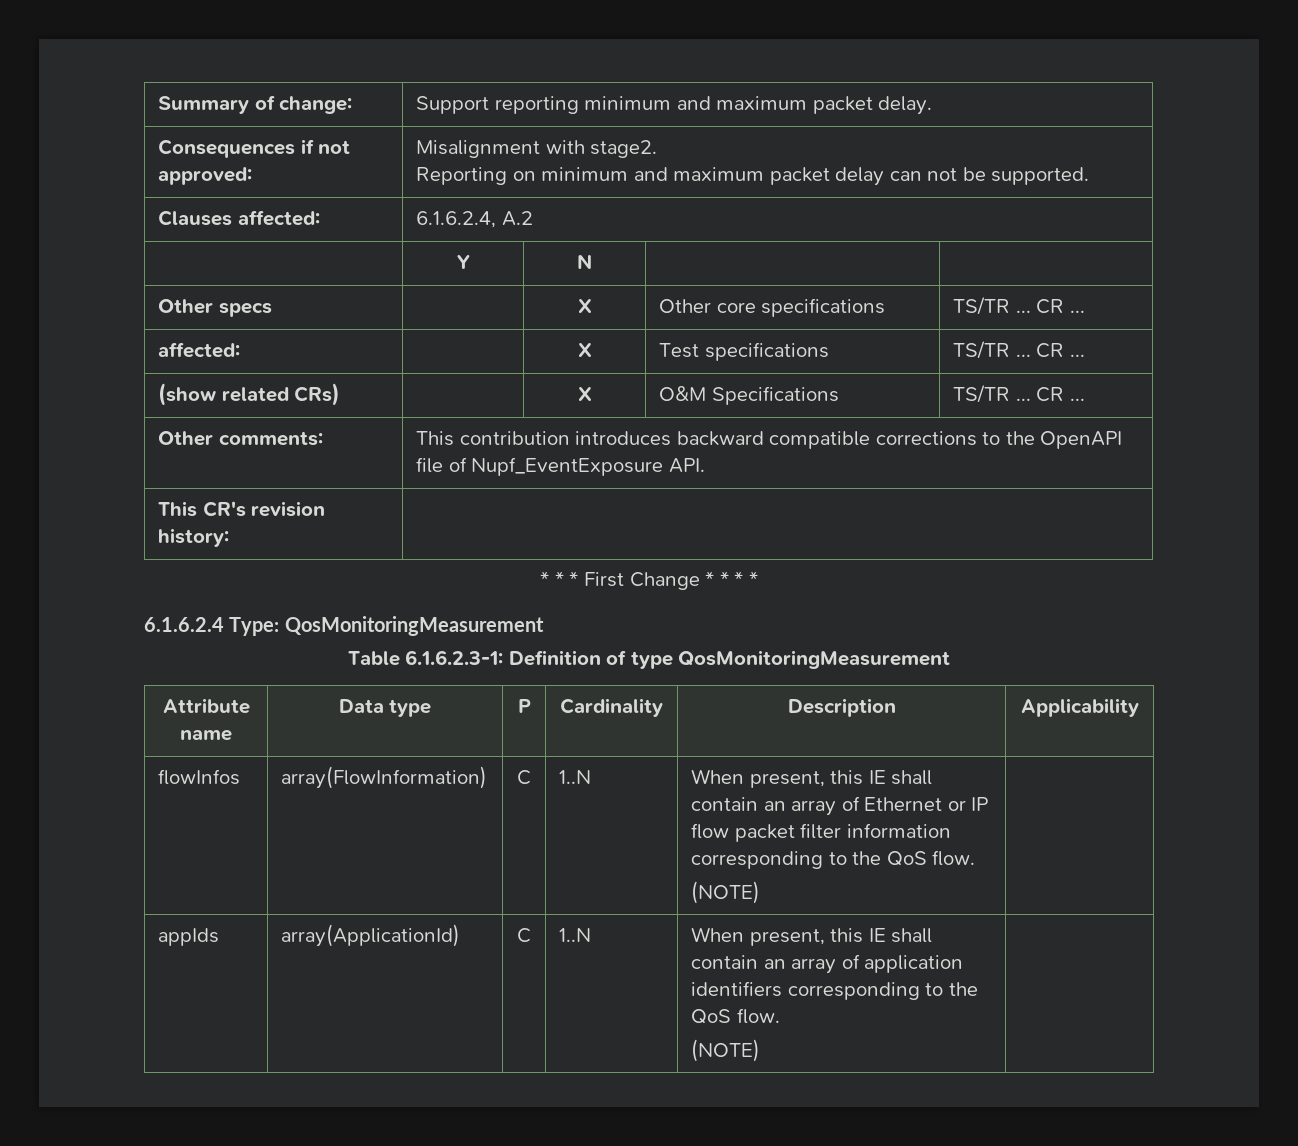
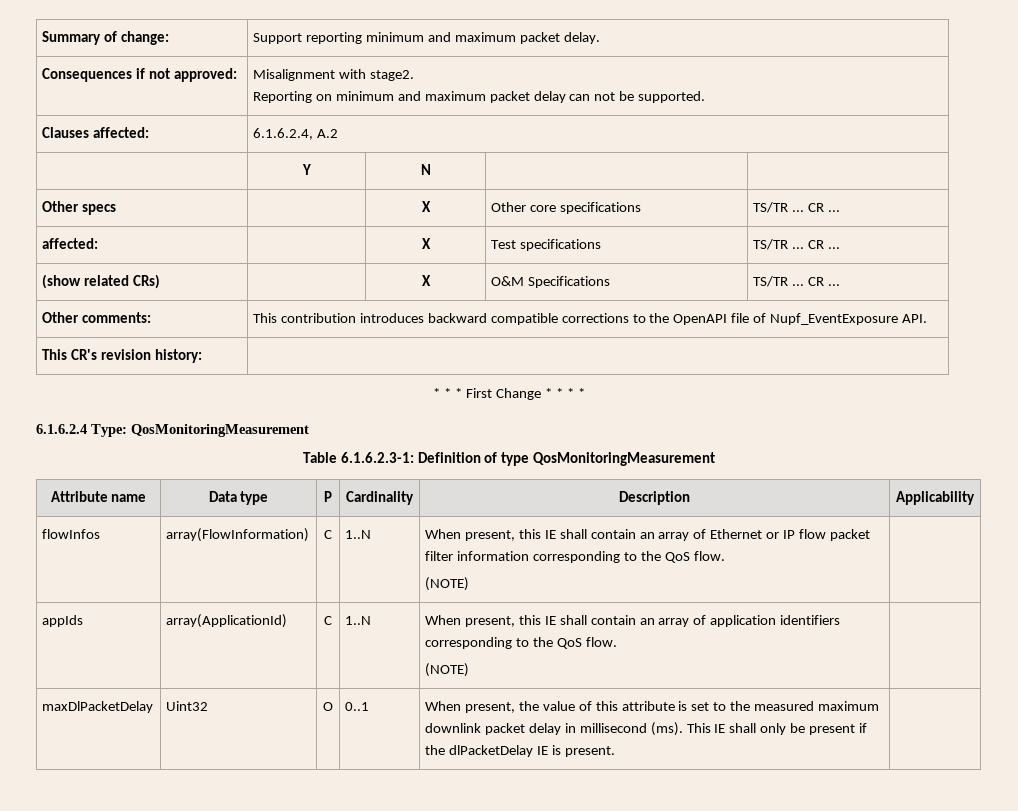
+ maxDlPacketDelay | Uint32 | O | 0..1 | When present, the value of this attribute is set to the measured maximum downlink packet delay in millisecond (ms). This IE shall only be present if the dlPacketDelay IE is present. |

